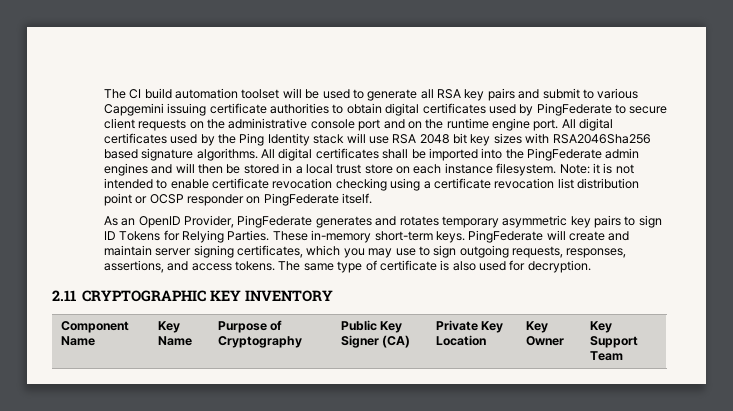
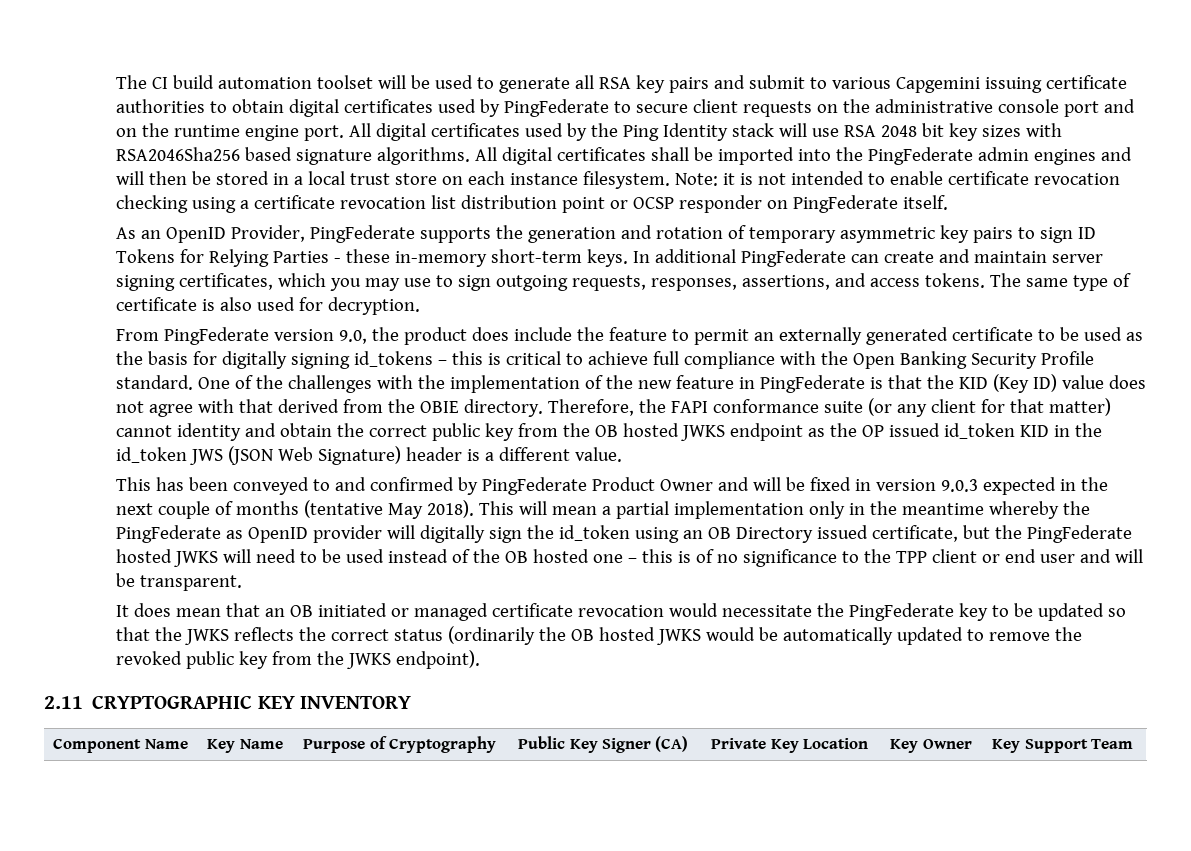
- As an OpenID Provider, PingFederate generates and rotates temporary asymmetric key pairs to sign ID Tokens for Relying Parties. These in-memory short-term keys. PingFederate will create and maintain server signing certificates, which you may use to sign outgoing requests, responses, assertions, and access tokens.
+ As an OpenID Provider, PingFederate supports the generation and rotation of temporary asymmetric key pairs to sign ID Tokens for Relying Parties - these in-memory short-term keys. In additional PingFederate can create and maintain server signing certificates, which you may use to sign outgoing requests, responses, assertions, and access tokens.
+ From PingFederate version 9.0, the product does include the feature to permit an externally generated certificate to be used as the basis for digitally signing id_tokens – this is critical to achieve full compliance with the Open Banking Security Profile standard. One of the challenges with the implementation of the new feature in PingFederate is that the KID (Key ID) value does not agree with that derived from the OBIE directory. Therefore, the FAPI conformance suite (or any client for that matter) cannot identity and obtain the correct public key from the OB hosted JWKS endpoint as the OP issued id_token KID in the id_token JWS (JSON Web Signature) header is a different value.
+ This has been conveyed to and confirmed by PingFederate Product Owner and will be fixed in version 9.0.3 expected in the next couple of months (tentative May 2018). This will mean a partial implementation only in the meantime whereby the PingFederate as OpenID provider will digitally sign the id_token using an OB Directory issued certificate, but the PingFederate hosted JWKS will need to be used instead of the OB hosted one – this is of no significance to the TPP client or end user and will be transparent.
+ It does mean that an OB initiated or managed certificate revocation would necessitate the PingFederate key to be updated so that the JWKS reflects the correct status (ordinarily the OB hosted JWKS would be automatically updated to remove the revoked public key from the JWKS endpoint).

